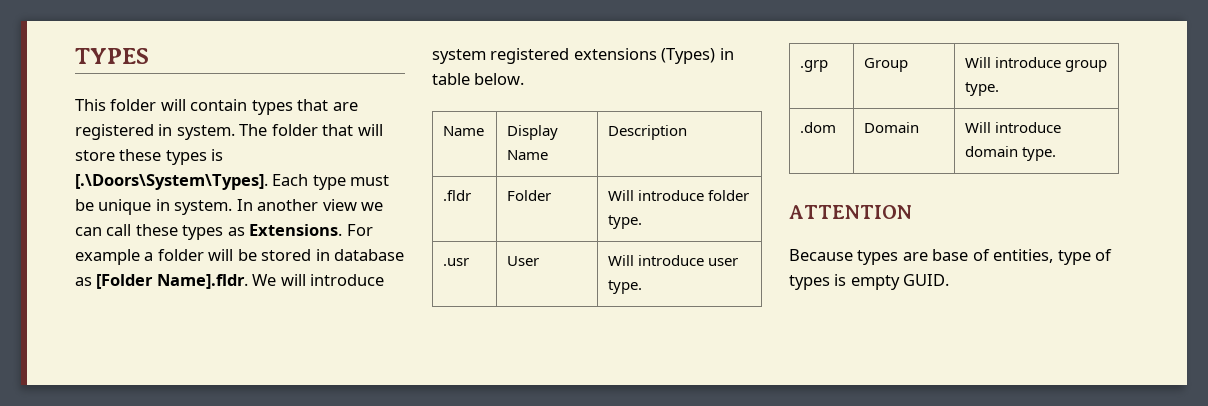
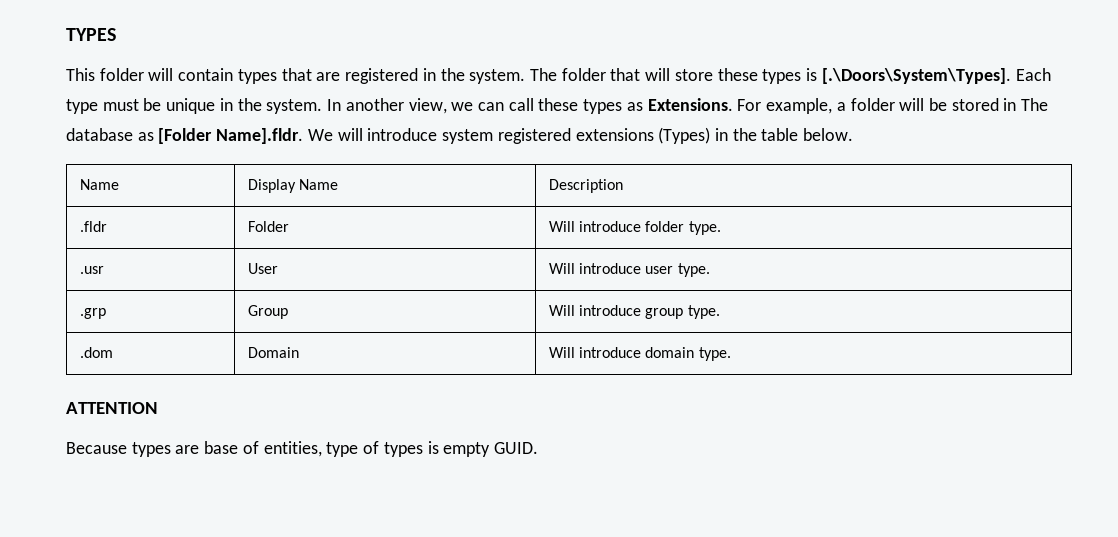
- This folder will contain types that are registered in system.
+ This folder will contain types that are registered in the system.
- The folder that will store these types is [.\Doors\System\Types]. Each type must be unique in system.
+ The folder that will store these types is [.\Doors\System\Types]. Each type must be unique in the system.
- In another view we can call these types as Extensions.
+ In another view, we can call these types as Extensions.
- For example a folder will be stored in database as [Folder Name].fldr. We will introduce system registered extensions (Types) in table below.
+ For example, a folder will be stored in The database as [Folder Name].fldr. We will introduce system registered extensions (Types) in the table below.

